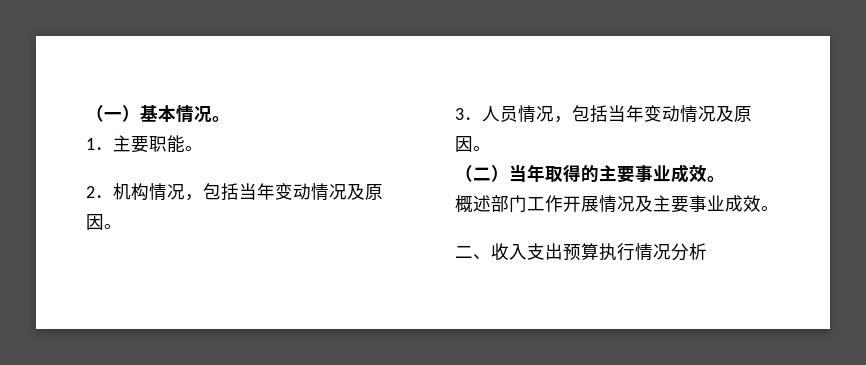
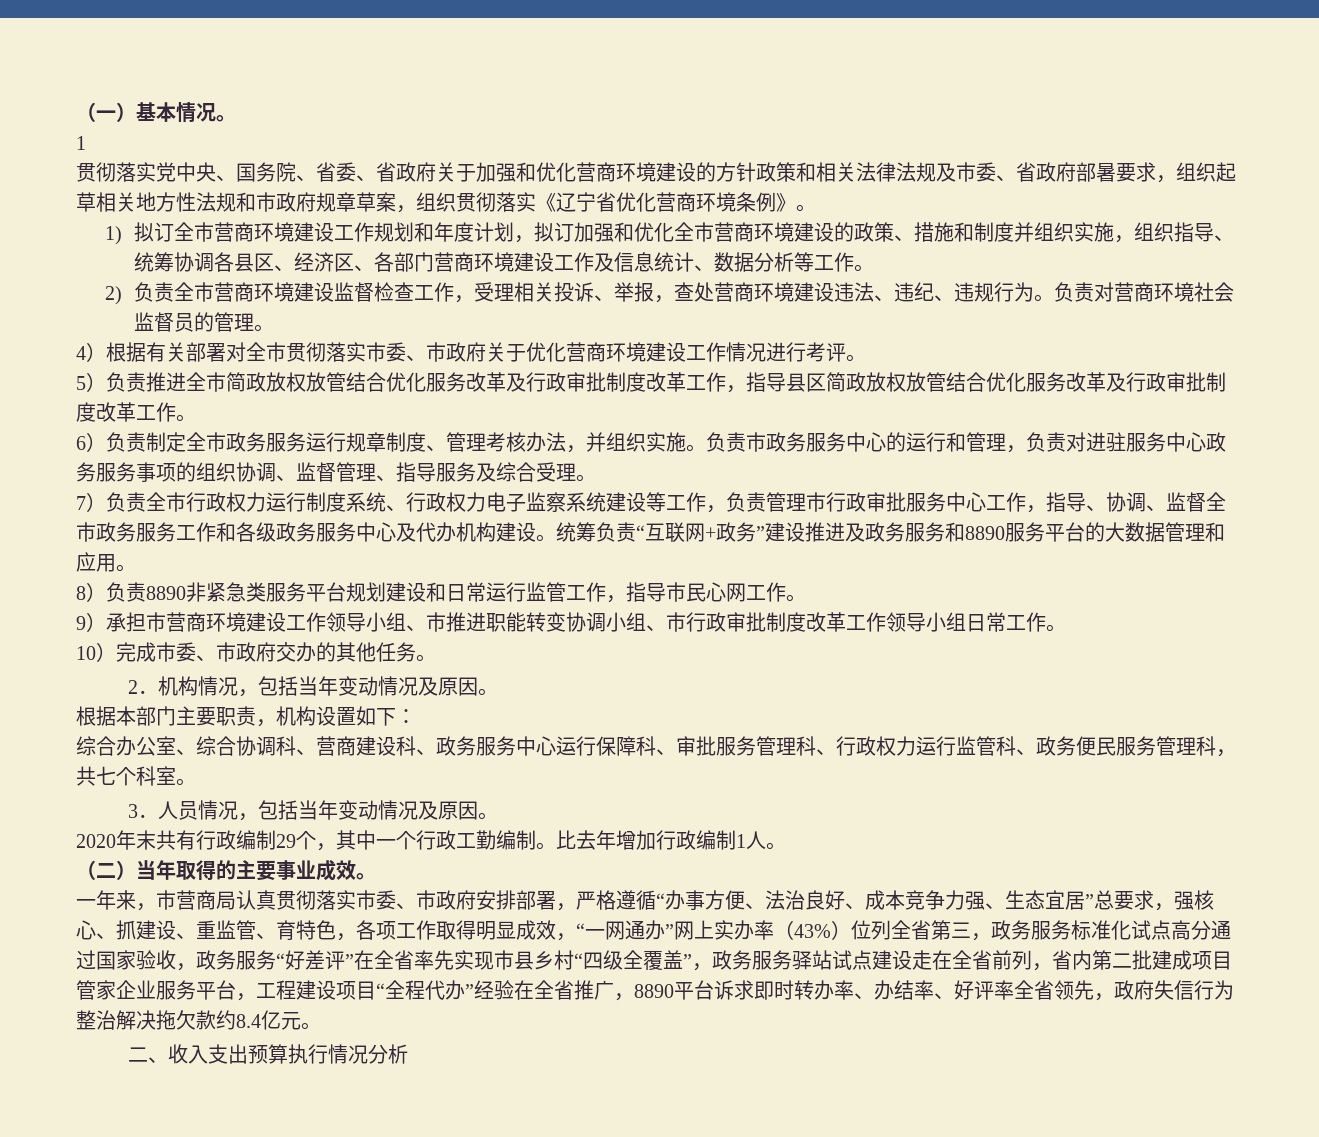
  （一）基本情况。
- 1．主要职能。
+ 1
+ 贯彻落实党中央、国务院、省委、省政府关于加强和优化营商环境建设的方针政策和相关法律法规及市委、省政府部暑要求，组织起草相关地方性法规和市政府规章草案，组织贯彻落实《辽宁省优化营商环境条例》。
+ 1)拟订全市营商环境建设工作规划和年度计划，拟订加强和优化全市营商环境建设的政策、措施和制度并组织实施，组织指导、统筹协调各县区、经济区、各部门营商环境建设工作及信息统计、数据分析等工作。
+ 2)负责全市营商环境建设监督检查工作，受理相关投诉、举报，查处营商环境建设违法、违纪、违规行为。负责对营商环境社会监督员的管理。
+ 4）根据有关部署对全市贯彻落实市委、市政府关于优化营商环境建设工作情况进行考评。
+ 5）负责推进全市简政放权放管结合优化服务改革及行政审批制度改革工作，指导县区简政放权放管结合优化服务改革及行政审批制度改革工作。
+ 6）负责制定全市政务服务运行规章制度、管理考核办法，并组织实施。负责市政务服务中心的运行和管理，负责对进驻服务中心政务服务事项的组织协调、监督管理、指导服务及综合受理。
+ 7）负责全市行政权力运行制度系统、行政权力电子监察系统建设等工作，负责管理市行政审批服务中心工作，指导、协调、监督全市政务服务工作和各级政务服务中心及代办机构建设。统筹负责“互联网+政务”建设推进及政务服务和8890服务平台的大数据管理和应用。
+ 8）负责8890非紧急类服务平台规划建设和日常运行监管工作，指导市民心网工作。
+ 9）承担市营商环境建设工作领导小组、市推进职能转变协调小组、市行政审批制度改革工作领导小组日常工作。
+ 10）完成市委、市政府交办的其他任务。
+ 根据本部门主要职责，机构设置如下：
+ 综合办公室、综合协调科、营商建设科、政务服务中心运行保障科、审批服务管理科、行政权力运行监管科、政务便民服务管理科，共七个科室。
+ 2020年末共有行政编制29个，其中一个行政工勤编制。比去年增加行政编制1人。
- 概述部门工作开展情况及主要事业成效。
+ 一年来，市营商局认真贯彻落实市委、市政府安排部署，严格遵循“办事方便、法治良好、成本竞争力强、生态宜居”总要求，强核心、抓建设、重监管、育特色，各项工作取得明显成效，“一网通办”网上实办率（43%）位列全省第三，政务服务标准化试点高分通过国家验收，政务服务“好差评”在全省率先实现市县乡村“四级全覆盖”，政务服务驿站试点建设走在全省前列，省内第二批建成项目管家企业服务平台，工程建设项目“全程代办”经验在全省推广，8890平台诉求即时转办率、办结率、好评率全省领先，政府失信行为整治解决拖欠款约8.4亿元。

